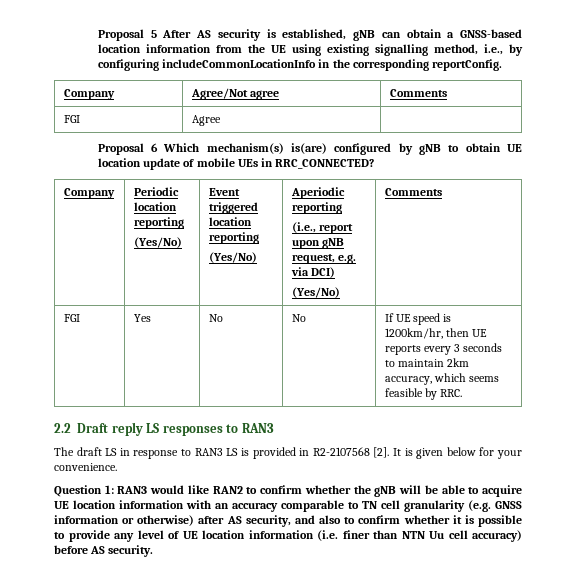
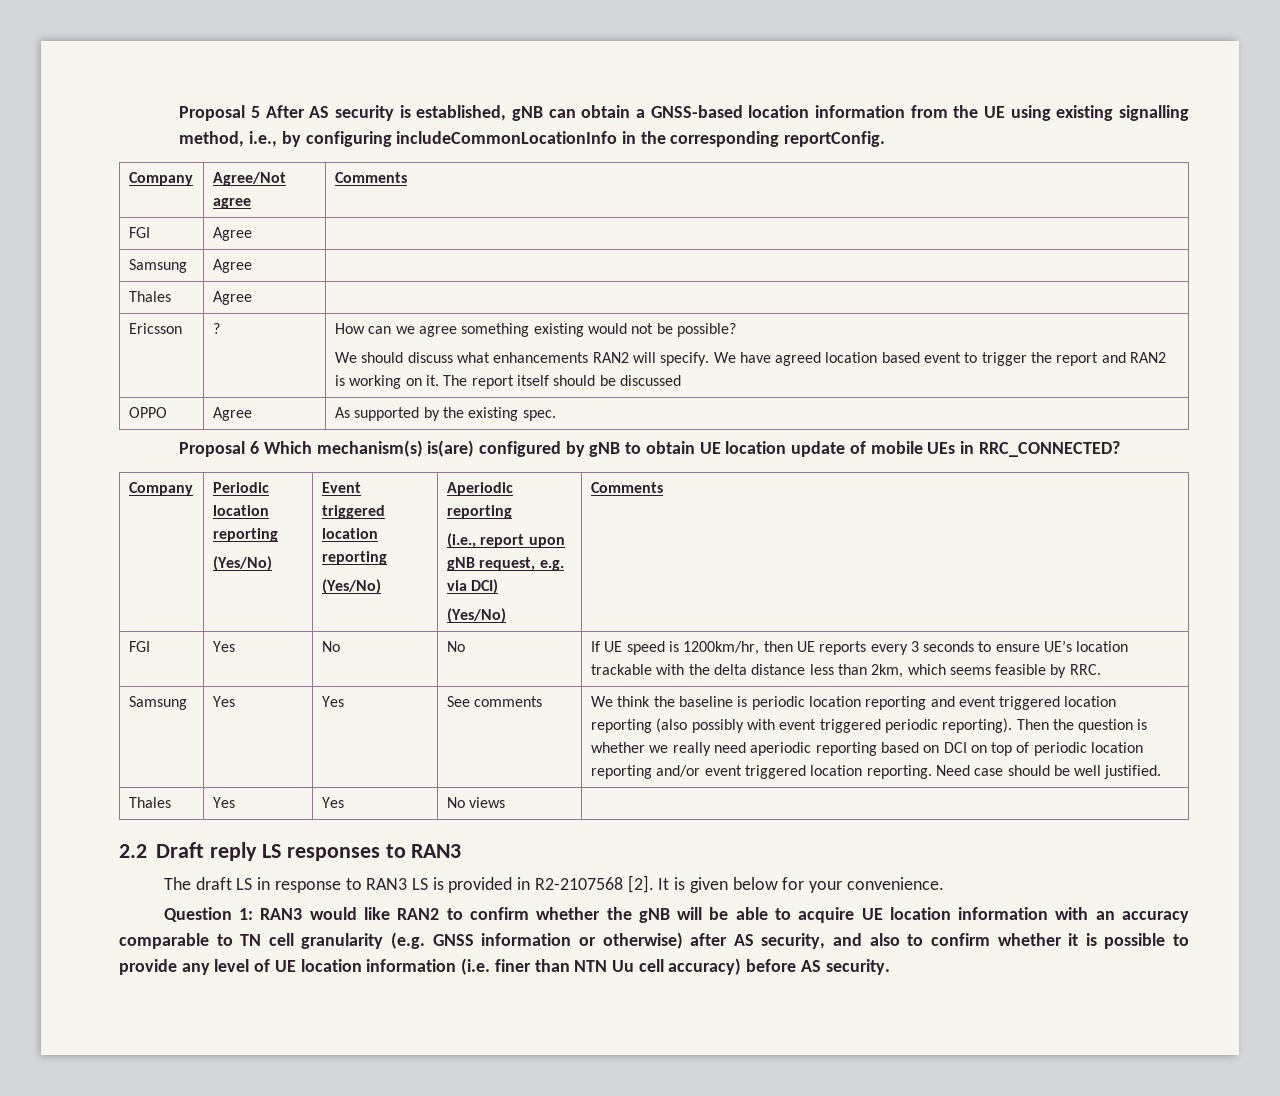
+ Samsung | Agree |
+ Thales | Agree |
+ Ericsson | ? | How can we agree something existing would not be possible?
+ We should discuss what enhancements RAN2 will specify. We have agreed location based event to trigger the report and RAN2 is working on it. The report itself should be discussed
+ OPPO | Agree | As supported by the existing spec.
- FGI | Yes | No | No | If UE speed is 1200km/hr, then UE reports every 3 seconds to maintain 2km accuracy, which seems feasible by RRC.
+ FGI | Yes | No | No | If UE speed is 1200km/hr, then UE reports every 3 seconds to ensure UE’s location trackable with the delta distance less than 2km, which seems feasible by RRC.
+ Samsung | Yes | Yes | See comments | We think the baseline is periodic location reporting and event triggered location reporting (also possibly with event triggered periodic reporting). Then the question is whether we really need aperiodic reporting based on DCI on top of periodic location reporting and/or event triggered location reporting. Need case should be well justified.
+ Thales | Yes | Yes | No views |

